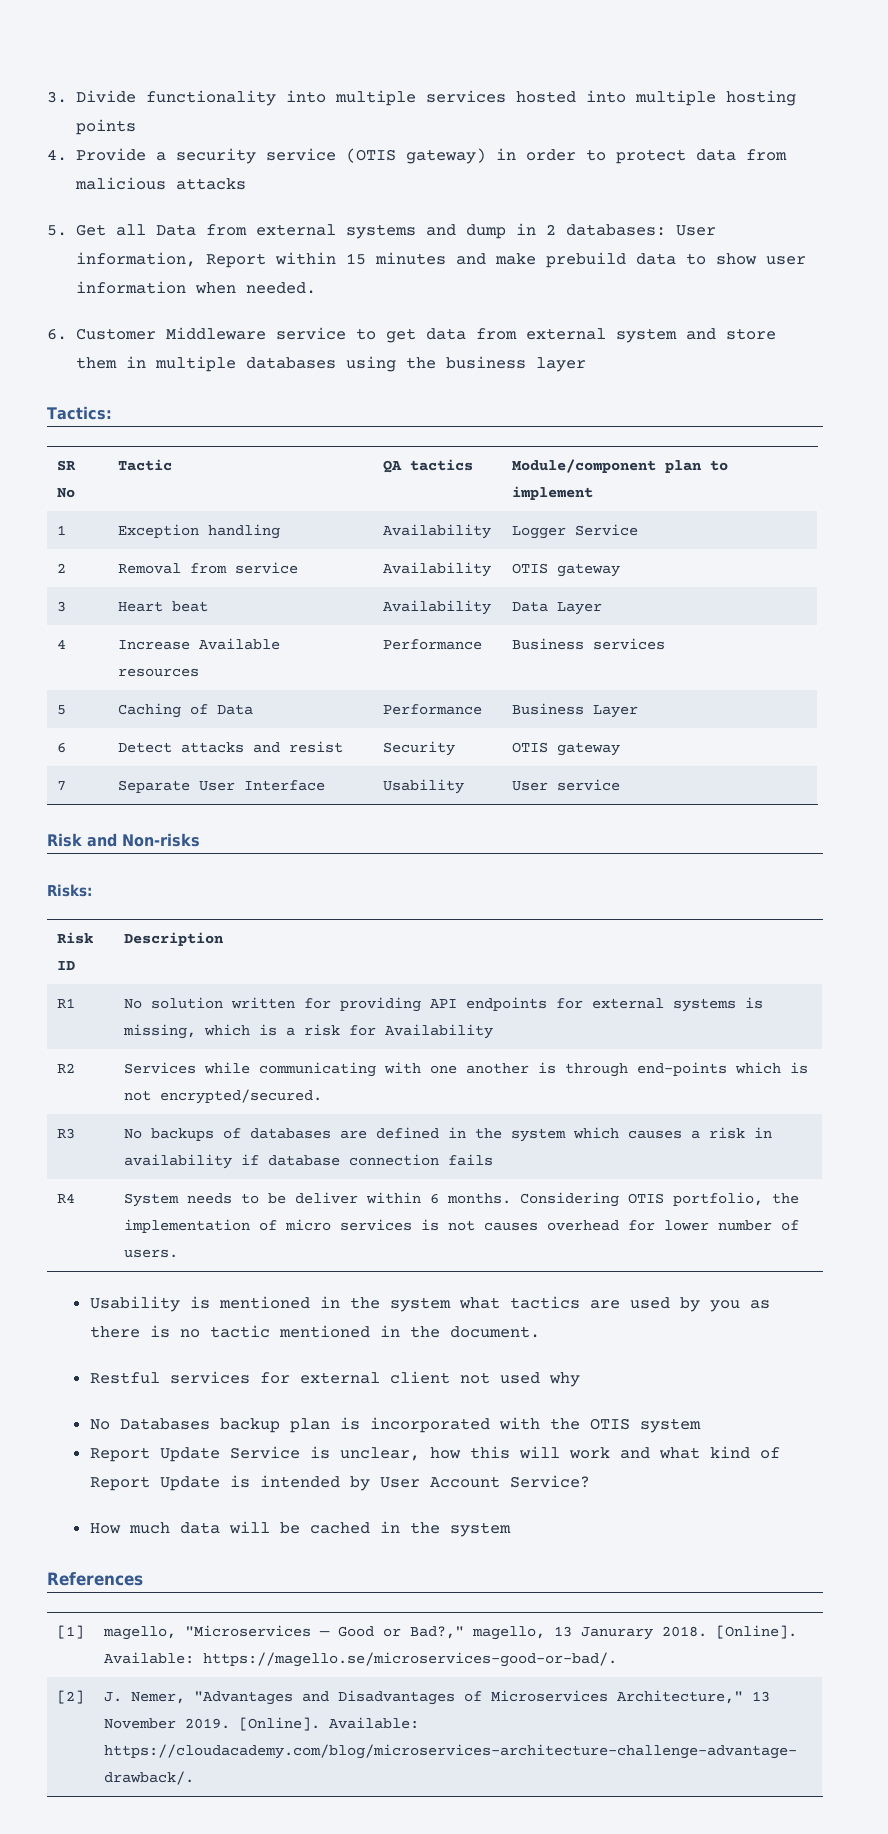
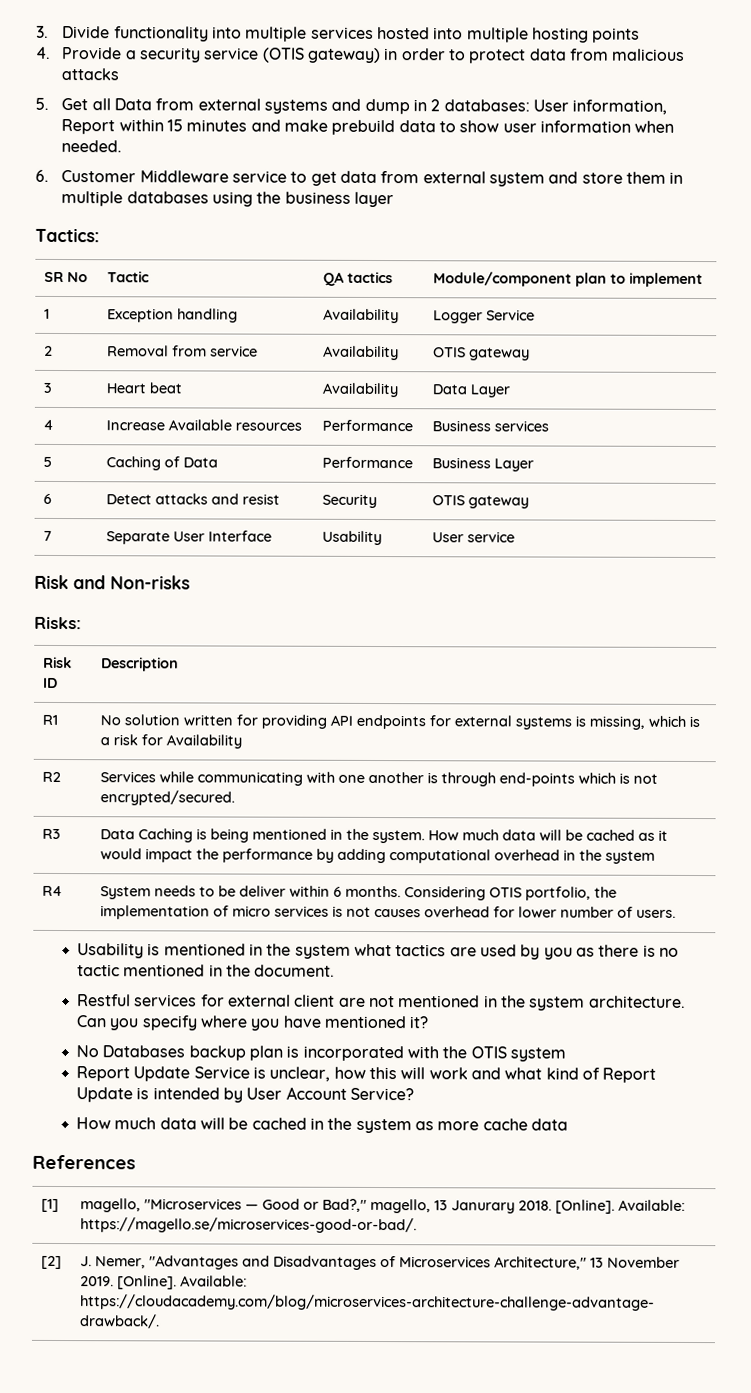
- R3 | No backups of databases are defined in the system which causes a risk in availability if database connection fails
+ R3 | Data Caching is being mentioned in the system. How much data will be cached as it would impact the performance by adding computational overhead in the system
- Restful services for external client not used why
+ Restful services for external client are not mentioned in the system architecture. Can you specify where you have mentioned it?
- How much data will be cached in the system
+ How much data will be cached in the system as more cache data

